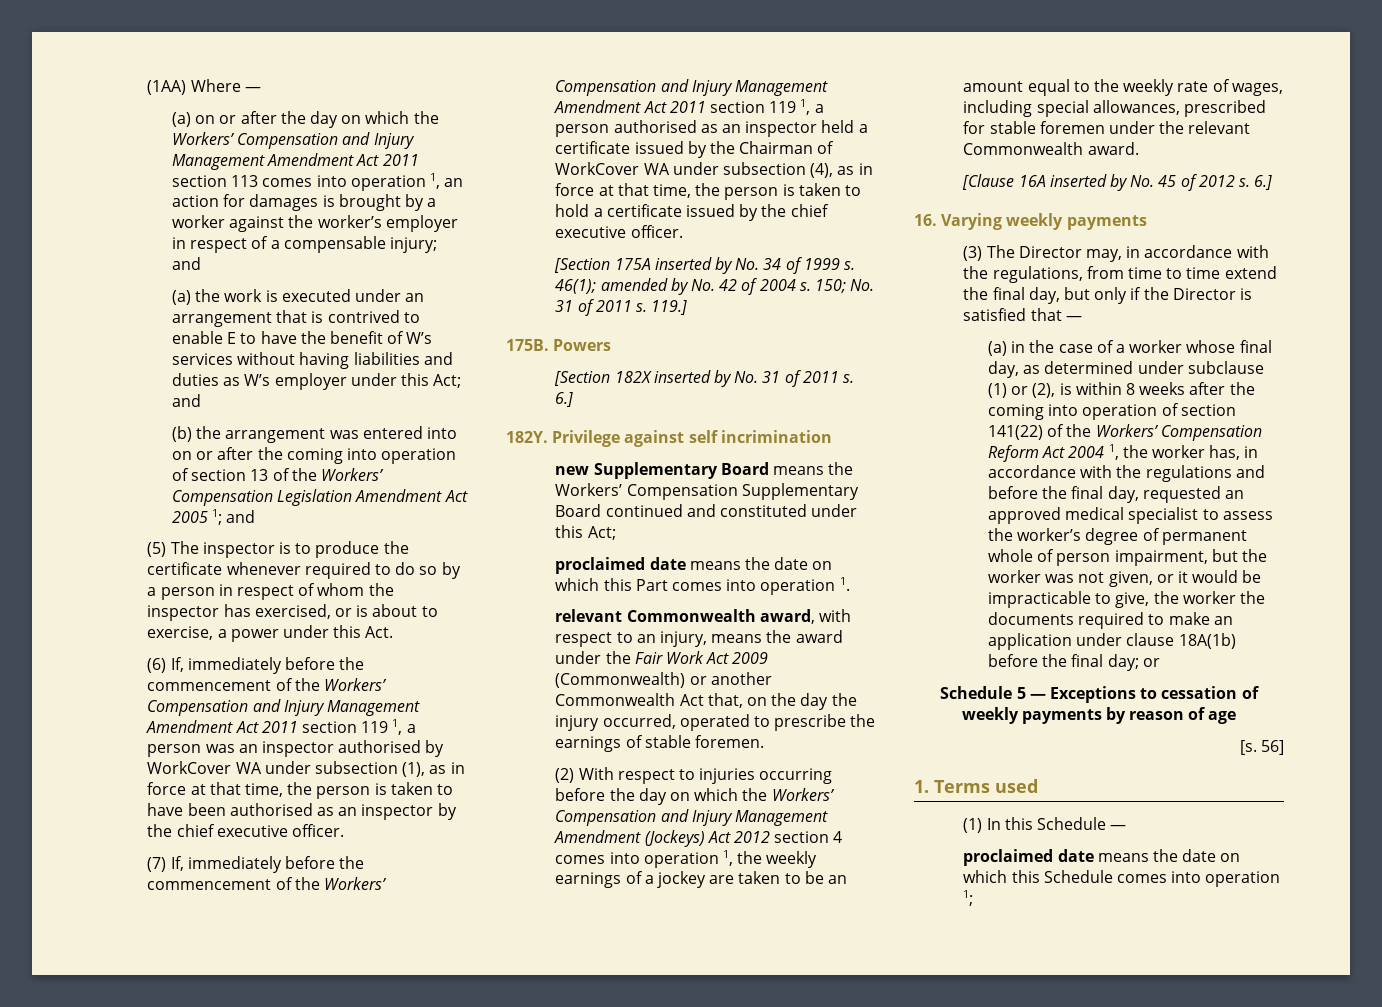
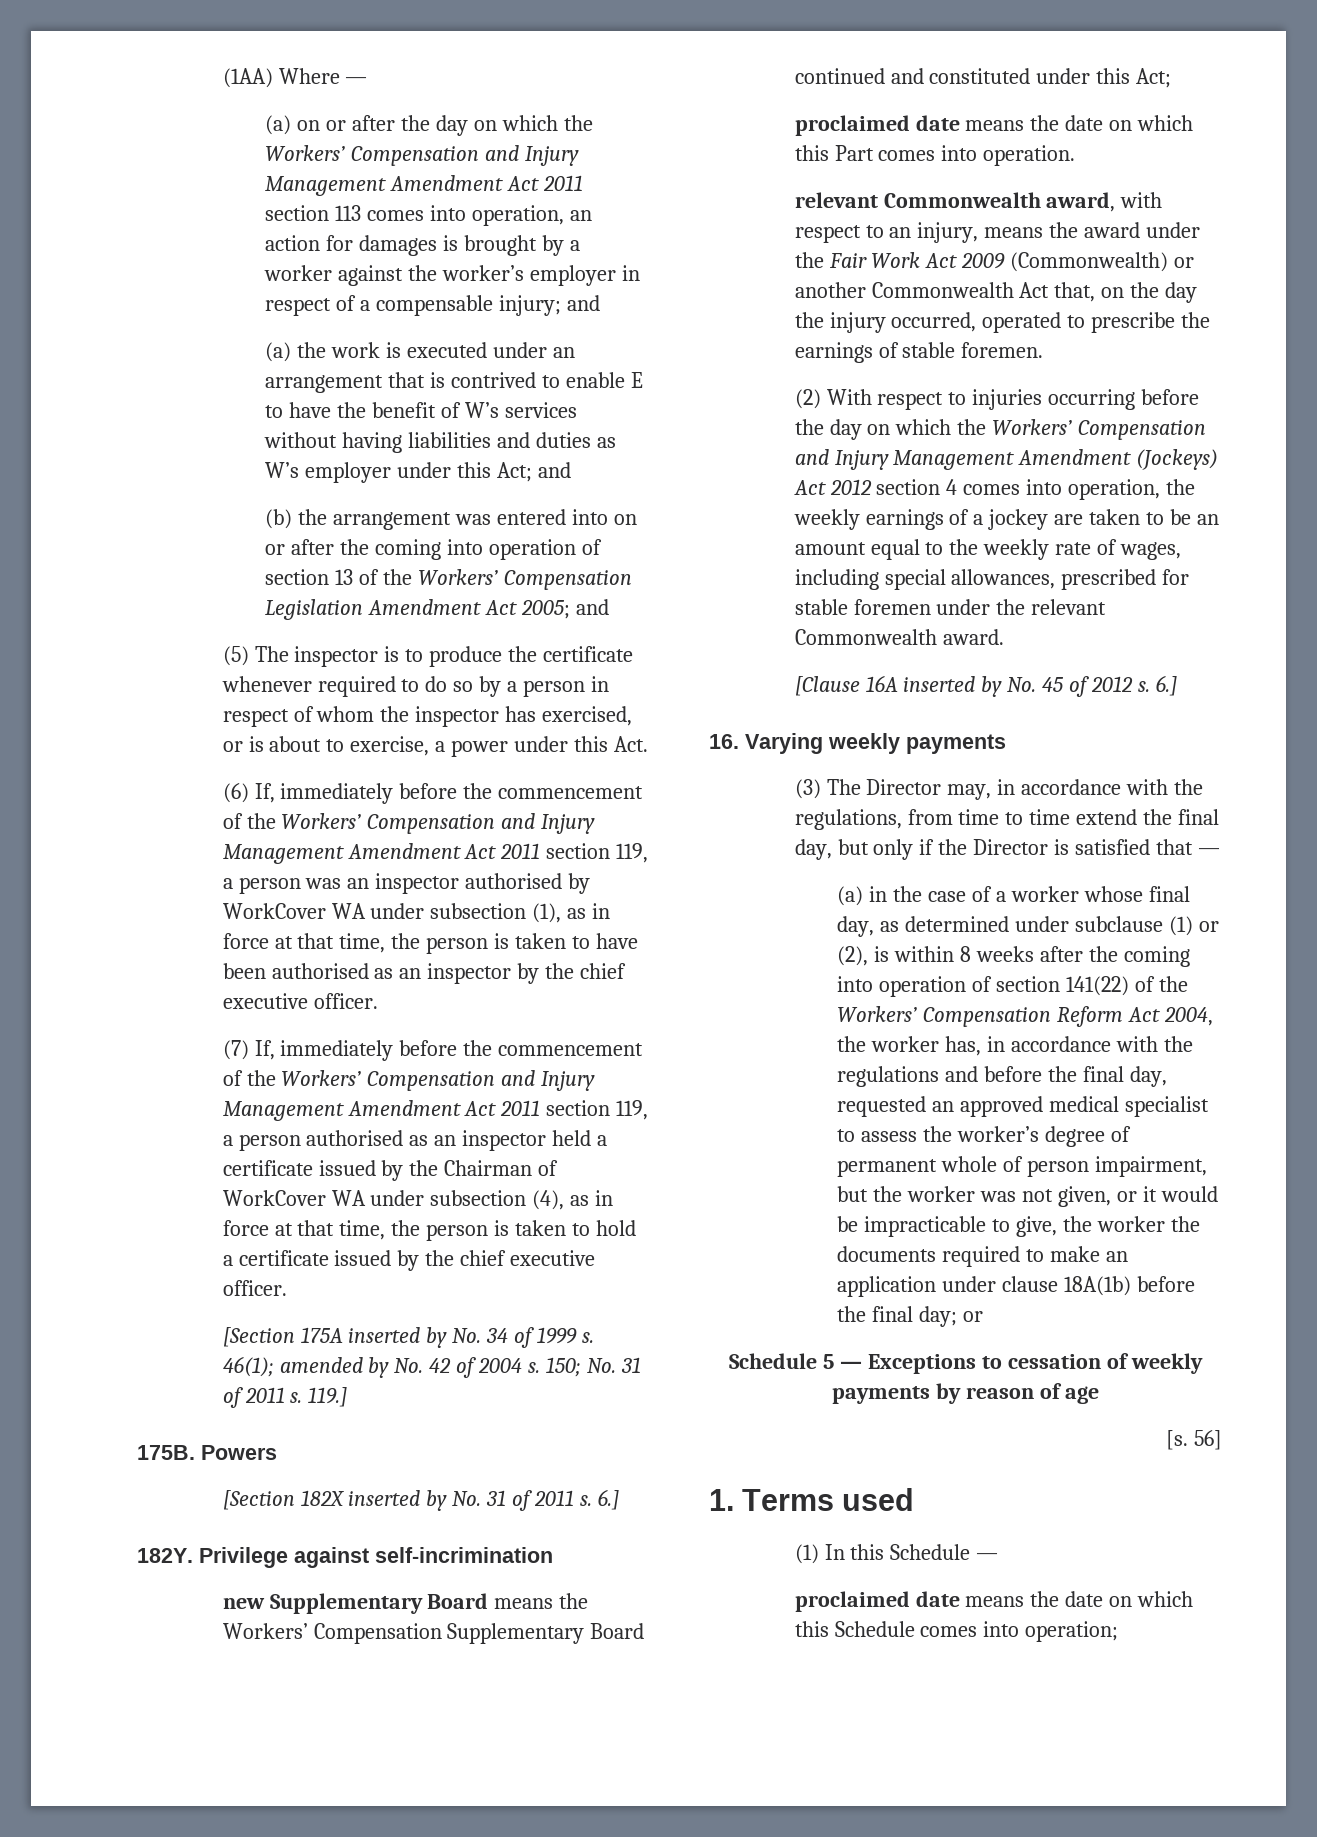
- (a) on or after the day on which the Workers’ Compensation and Injury Management Amendment Act 2011 section 113 comes into operation 1, an action for damages is brought by a worker against the worker’s employer in respect of a compensable injury; and
+ (a) on or after the day on which the Workers’ Compensation and Injury Management Amendment Act 2011 section 113 comes into operation, an action for damages is brought by a worker against the worker’s employer in respect of a compensable injury; and
- (b) the arrangement was entered into on or after the coming into operation of section 13 of the Workers’ Compensation Legislation Amendment Act 2005 1; and
+ (b) the arrangement was entered into on or after the coming into operation of section 13 of the Workers’ Compensation Legislation Amendment Act 2005; and
- (6) If, immediately before the commencement of the Workers’ Compensation and Injury Management Amendment Act 2011 section 119 1, a person was an inspector authorised by WorkCover WA under subsection (1), as in force at that time, the person is taken to have been authorised as an inspector by the chief executive officer.
+ (6) If, immediately before the commencement of the Workers’ Compensation and Injury Management Amendment Act 2011 section 119, a person was an inspector authorised by WorkCover WA under subsection (1), as in force at that time, the person is taken to have been authorised as an inspector by the chief executive officer.
- (7) If, immediately before the commencement of the Workers’ Compensation and Injury Management Amendment Act 2011 section 119 1, a person authorised as an inspector held a certificate issued by the Chairman of WorkCover WA under subsection (4), as in force at that time, the person is taken to hold a certificate issued by the chief executive officer.
+ (7) If, immediately before the commencement of the Workers’ Compensation and Injury Management Amendment Act 2011 section 119, a person authorised as an inspector held a certificate issued by the Chairman of WorkCover WA under subsection (4), as in force at that time, the person is taken to hold a certificate issued by the chief executive officer.
- Privilege against self incrimination
+ Privilege against self-incrimination
- proclaimed date means the date on which this Part comes into operation 1.
+ proclaimed date means the date on which this Part comes into operation.
- (2) With respect to injuries occurring before the day on which the Workers’ Compensation and Injury Management Amendment (Jockeys) Act 2012 section 4 comes into operation 1, the weekly earnings of a jockey are taken to be an amount equal to the weekly rate of wages, including special allowances, prescribed for stable foremen under the relevant Commonwealth award.
+ (2) With respect to injuries occurring before the day on which the Workers’ Compensation and Injury Management Amendment (Jockeys) Act 2012 section 4 comes into operation, the weekly earnings of a jockey are taken to be an amount equal to the weekly rate of wages, including special allowances, prescribed for stable foremen under the relevant Commonwealth award.
- (a) in the case of a worker whose final day, as determined under subclause (1) or (2), is within 8 weeks after the coming into operation of section 141(22) of the Workers’ Compensation Reform Act 2004 1, the worker has, in accordance with the regulations and before the final day, requested an approved medical specialist to assess the worker’s degree of permanent whole of person impairment, but the worker was not given, or it would be impracticable to give, the worker the documents required to make an application under clause 18A(1b) before the final day;
+ (a) in the case of a worker whose final day, as determined under subclause (1) or (2), is within 8 weeks after the coming into operation of section 141(22) of the Workers’ Compensation Reform Act 2004, the worker has, in accordance with the regulations and before the final day, requested an approved medical specialist to assess the worker’s degree of permanent whole of person impairment, but the worker was not given, or it would be impracticable to give, the worker the documents required to make an application under clause 18A(1b) before the final day;
- proclaimed date means the date on which this Schedule comes into operation 1;
+ proclaimed date means the date on which this Schedule comes into operation;

